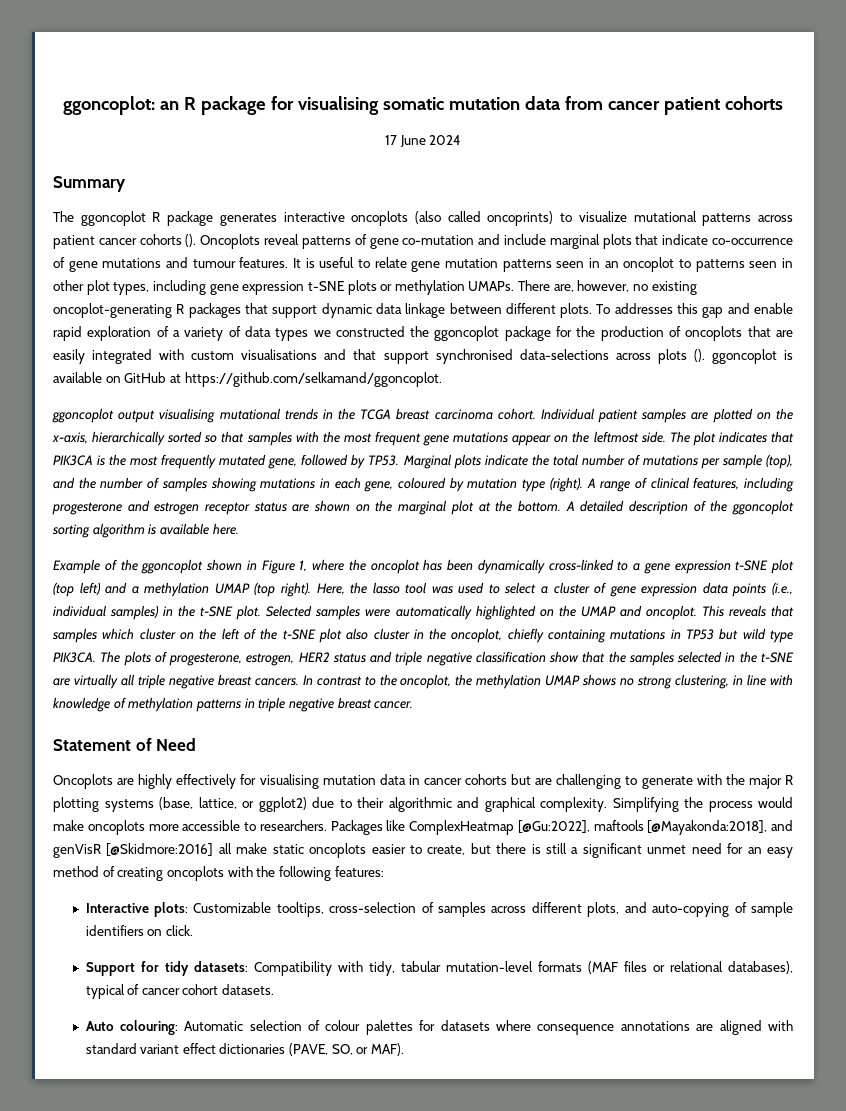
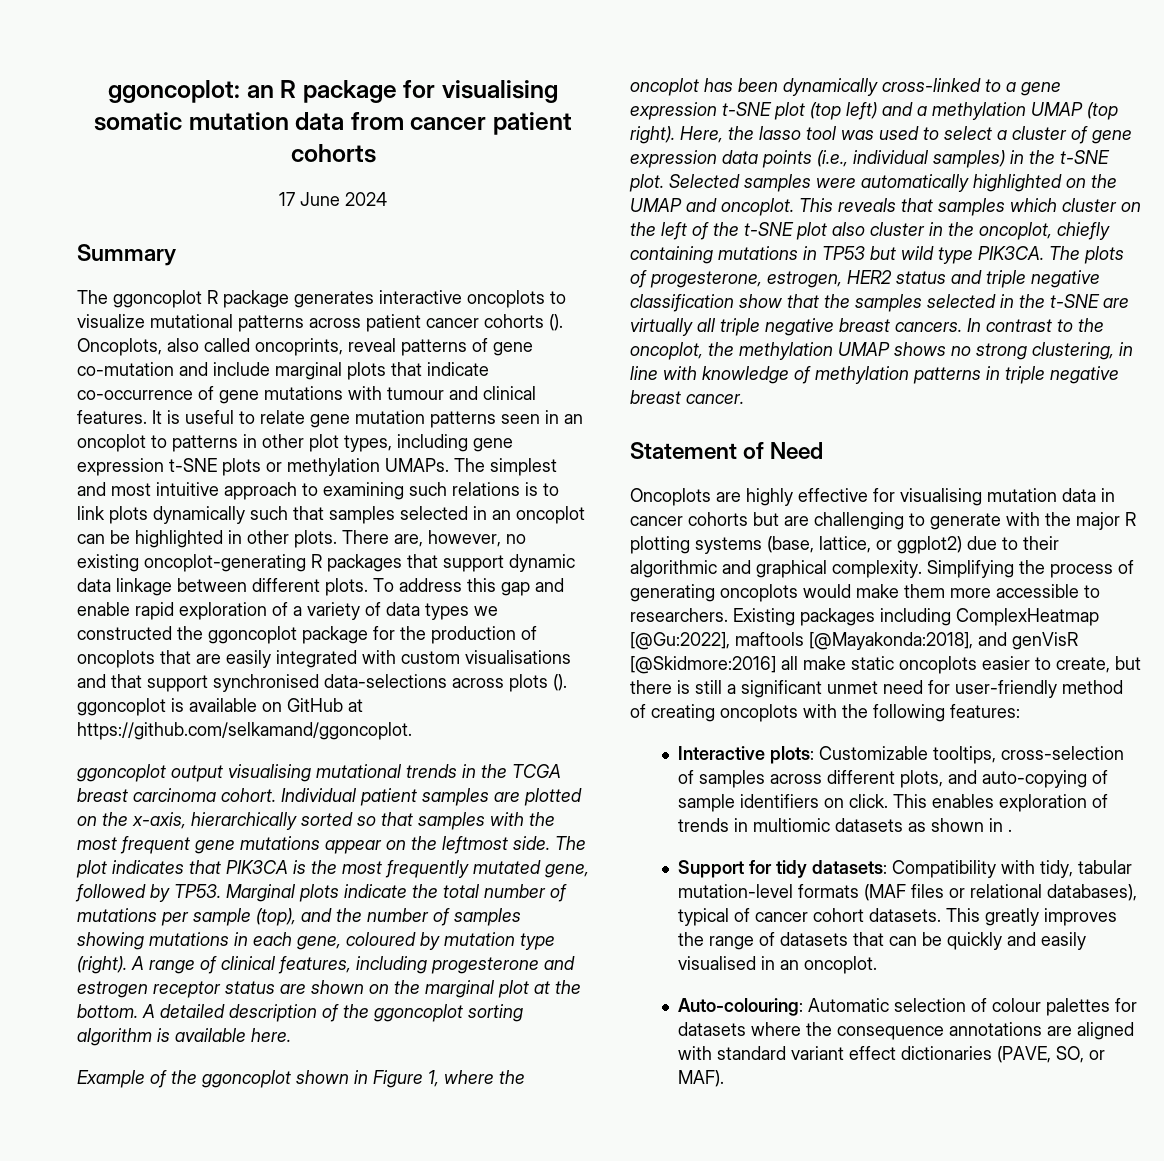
- The ggoncoplot R package generates interactive oncoplots (also called oncoprints) to visualize mutational patterns across patient cancer cohorts ().
+ The ggoncoplot R package generates interactive oncoplots to visualize mutational patterns across patient cancer cohorts ().
- Oncoplots reveal patterns of gene co-mutation and include marginal plots that indicate co-occurrence of gene mutations and tumour features.
+ Oncoplots, also called oncoprints, reveal patterns of gene co-mutation and include marginal plots that indicate co-occurrence of gene mutations with tumour and clinical features.
- It is useful to relate gene mutation patterns seen in an oncoplot to patterns seen in other plot types, including gene expression t-SNE plots or methylation UMAPs.
+ It is useful to relate gene mutation patterns seen in an oncoplot to patterns in other plot types, including gene expression t-SNE plots or methylation UMAPs.
+ The simplest and most intuitive approach to examining such relations is to link plots dynamically such that samples selected in an oncoplot can be highlighted in other plots.
- To addresses this gap and enable rapid exploration of a variety of data types we constructed the ggoncoplot package for the production of oncoplots that are easily integrated with custom visualisations and that support synchronised data-selections across plots (). ggoncoplot is available on GitHub at https://github.com/selkamand/ggoncoplot.
+ To address this gap and enable rapid exploration of a variety of data types we constructed the ggoncoplot package for the production of oncoplots that are easily integrated with custom visualisations and that support synchronised data-selections across plots (). ggoncoplot is available on GitHub at https://github.com/selkamand/ggoncoplot.
- Oncoplots are highly effectively for visualising mutation data in cancer cohorts but are challenging to generate with the major R plotting systems (base, lattice, or ggplot2) due to their algorithmic and graphical complexity.
+ Oncoplots are highly effective for visualising mutation data in cancer cohorts but are challenging to generate with the major R plotting systems (base, lattice, or ggplot2) due to their algorithmic and graphical complexity.
- Simplifying the process would make oncoplots more accessible to researchers.
+ Simplifying the process of generating oncoplots would make them more accessible to researchers.
- Packages like ComplexHeatmap [@Gu:2022], maftools [@Mayakonda:2018], and genVisR [@Skidmore:2016] all make static oncoplots easier to create, but there is still a significant unmet need for an easy method of creating oncoplots with the following features:
+ Existing packages including ComplexHeatmap [@Gu:2022], maftools [@Mayakonda:2018], and genVisR [@Skidmore:2016] all make static oncoplots easier to create, but there is still a significant unmet need for user-friendly method of creating oncoplots with the following features:
+ This enables exploration of trends in multiomic datasets as shown in .
- Support for tidy datasets: Compatibility with tidy, tabular mutation-level formats (MAF files or relational databases), typical of cancer cohort datasets.
- Auto colouring: Automatic selection of colour palettes for datasets where consequence annotations are aligned with standard variant effect dictionaries (PAVE, SO, or MAF).
+ Support for tidy datasets: Compatibility with tidy, tabular mutation-level formats (MAF files or relational databases), typical of cancer cohort datasets. This greatly improves the range of datasets that can be quickly and easily visualised in an oncoplot.
+ Auto-colouring: Automatic selection of colour palettes for datasets where the consequence annotations are aligned with standard variant effect dictionaries (PAVE, SO, or MAF).

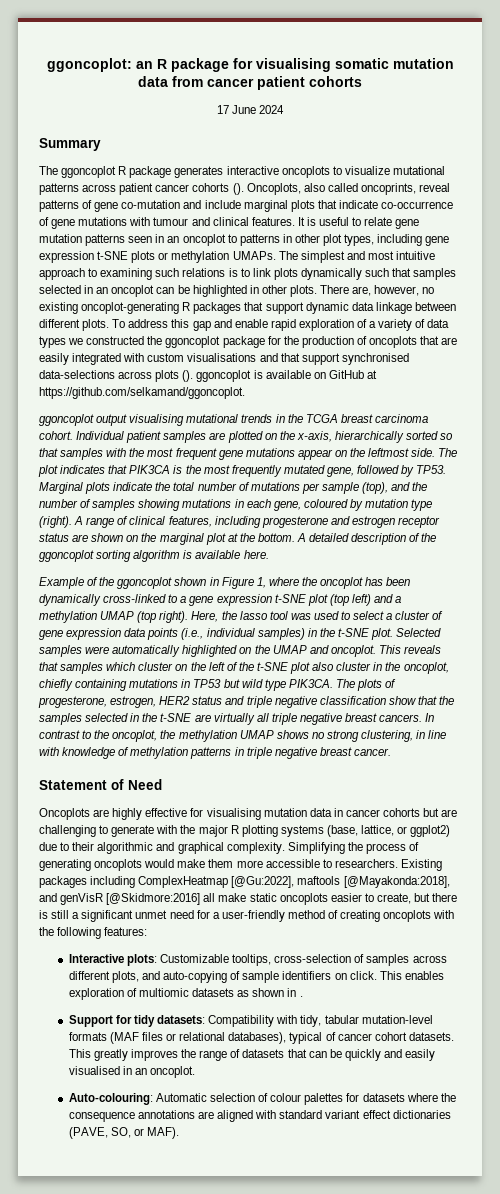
- Existing packages including ComplexHeatmap [@Gu:2022], maftools [@Mayakonda:2018], and genVisR [@Skidmore:2016] all make static oncoplots easier to create, but there is still a significant unmet need for user-friendly method of creating oncoplots with the following features:
+ Existing packages including ComplexHeatmap [@Gu:2022], maftools [@Mayakonda:2018], and genVisR [@Skidmore:2016] all make static oncoplots easier to create, but there is still a significant unmet need for a user-friendly method of creating oncoplots with the following features:
- This enables exploration of trends in multiomic datasets as shown in .
+ This enables exploration of multiomic datasets as shown in .

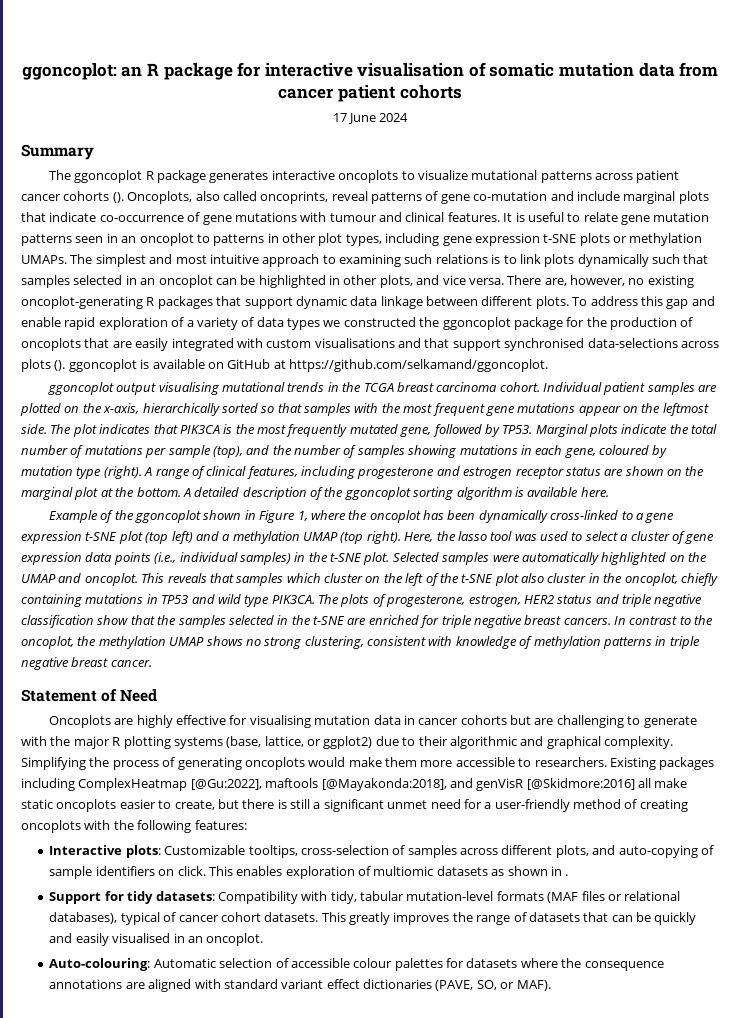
- ggoncoplot: an R package for visualising somatic mutation data from cancer patient cohorts
+ ggoncoplot: an R package for interactive visualisation of somatic mutation data from cancer patient cohorts
- The simplest and most intuitive approach to examining such relations is to link plots dynamically such that samples selected in an oncoplot can be highlighted in other plots.
+ The simplest and most intuitive approach to examining such relations is to link plots dynamically such that samples selected in an oncoplot can be highlighted in other plots, and vice versa.
- This reveals that samples which cluster on the left of the t-SNE plot also cluster in the oncoplot, chiefly containing mutations in TP53 but wild type PIK3CA.
+ This reveals that samples which cluster on the left of the t-SNE plot also cluster in the oncoplot, chiefly containing mutations in TP53 and wild type PIK3CA.
- The plots of progesterone, estrogen, HER2 status and triple negative classification show that the samples selected in the t-SNE are virtually all triple negative breast cancers.
+ The plots of progesterone, estrogen, HER2 status and triple negative classification show that the samples selected in the t-SNE are enriched for triple negative breast cancers.
- In contrast to the oncoplot, the methylation UMAP shows no strong clustering, in line with knowledge of methylation patterns in triple negative breast cancer.
+ In contrast to the oncoplot, the methylation UMAP shows no strong clustering, consistent with knowledge of methylation patterns in triple negative breast cancer.
- Auto-colouring: Automatic selection of colour palettes for datasets where the consequence annotations are aligned with standard variant effect dictionaries (PAVE, SO, or MAF).
+ Auto-colouring: Automatic selection of accessible colour palettes for datasets where the consequence annotations are aligned with standard variant effect dictionaries (PAVE, SO, or MAF).

